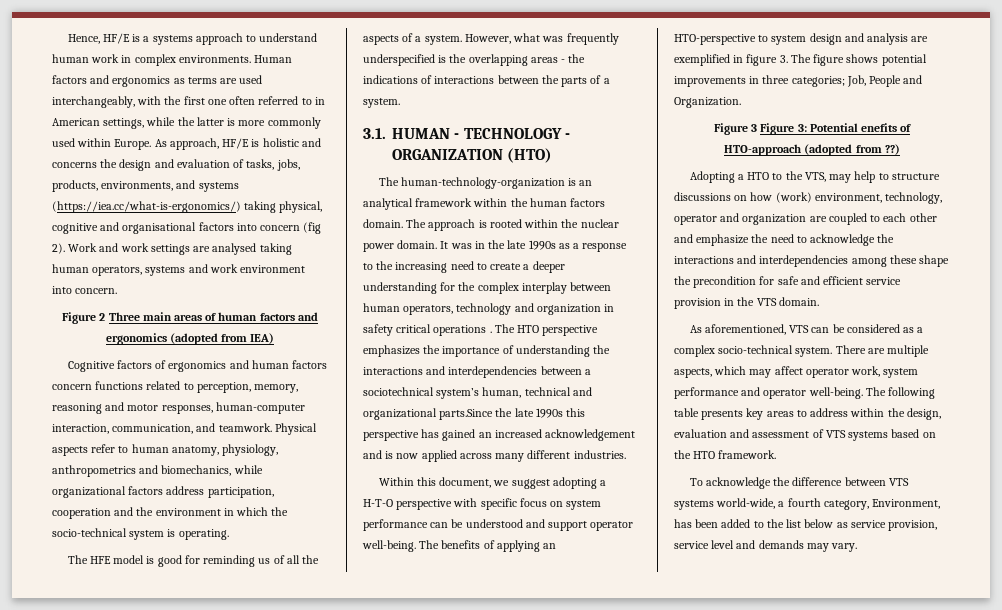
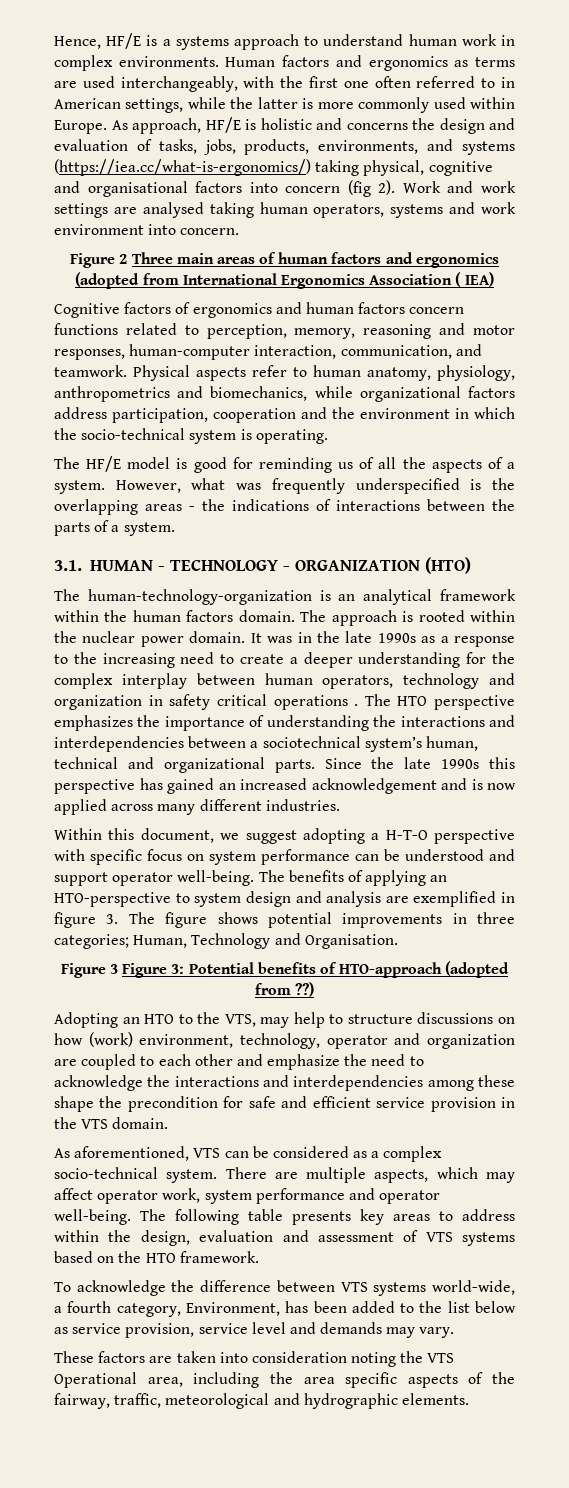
- Figure 2 Three main areas of human factors and ergonomics (adopted from IEA)
+ Figure 2 Three main areas of human factors and ergonomics (adopted from International Ergonomics Association ( IEA)
- The HFE model is good for reminding us of all the aspects of a system.
+ The HF/E model is good for reminding us of all the aspects of a system.
- The HTO perspective emphasizes the importance of understanding the interactions and interdependencies between a sociotechnical system’s human, technical and organizational parts.Since the late 1990s this perspective has gained an increased acknowledgement and is now applied across many different industries.
+ The HTO perspective emphasizes the importance of understanding the interactions and interdependencies between a sociotechnical system’s human, technical and organizational parts. Since the late 1990s this perspective has gained an increased acknowledgement and is now applied across many different industries.
- The benefits of applying an HTO-perspective to system design and analysis are exemplified in figure 3. The figure shows potential improvements in three categories; Job, People and Organization.
+ The benefits of applying an HTO-perspective to system design and analysis are exemplified in figure 3. The figure shows potential improvements in three categories; Human, Technology and Organisation.
- Figure 3 Figure 3: Potential enefits of HTO-approach (adopted from ??)
+ Figure 3 Figure 3: Potential benefits of HTO-approach (adopted from ??)
- Adopting a HTO to the VTS, may help to structure discussions on how (work) environment, technology, operator and organization are coupled to each other and emphasize the need to acknowledge the interactions and interdependencies among these shape the precondition for safe and efficient service provision in the VTS domain.
+ Adopting an HTO to the VTS, may help to structure discussions on how (work) environment, technology, operator and organization are coupled to each other and emphasize the need to acknowledge the interactions and interdependencies among these shape the precondition for safe and efficient service provision in the VTS domain.
+ These factors are taken into consideration noting the VTS Operational area, including the area specific aspects of the fairway, traffic, meteorological and hydrographic elements.

